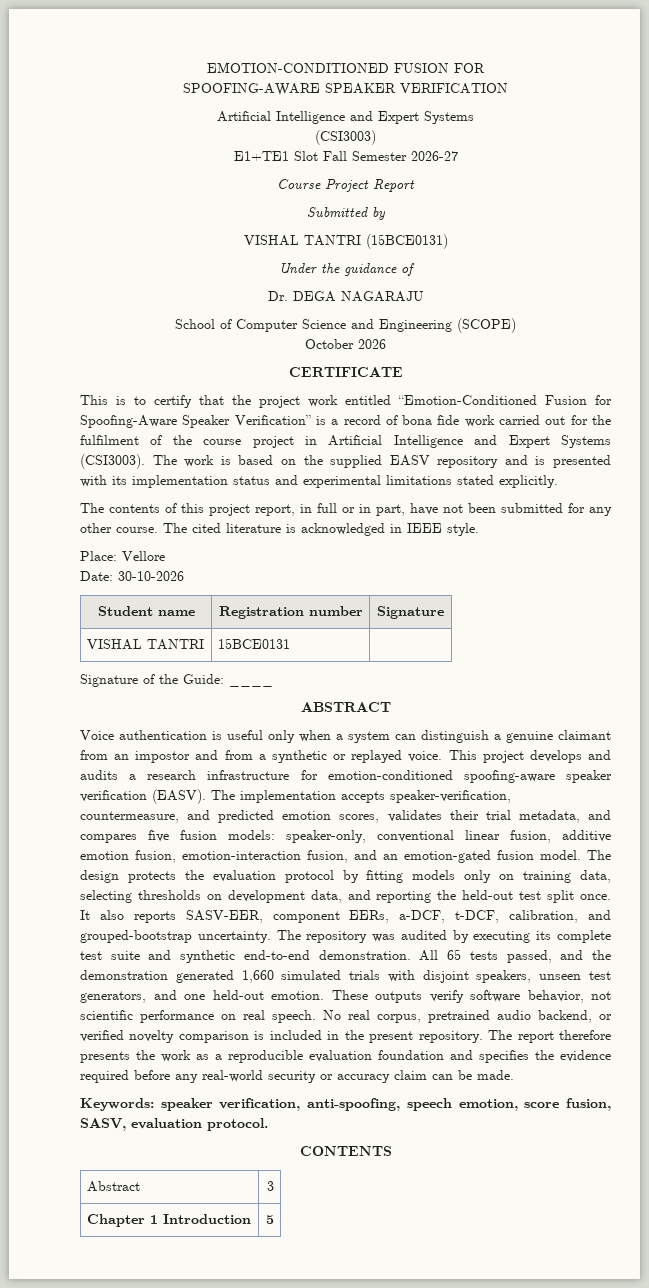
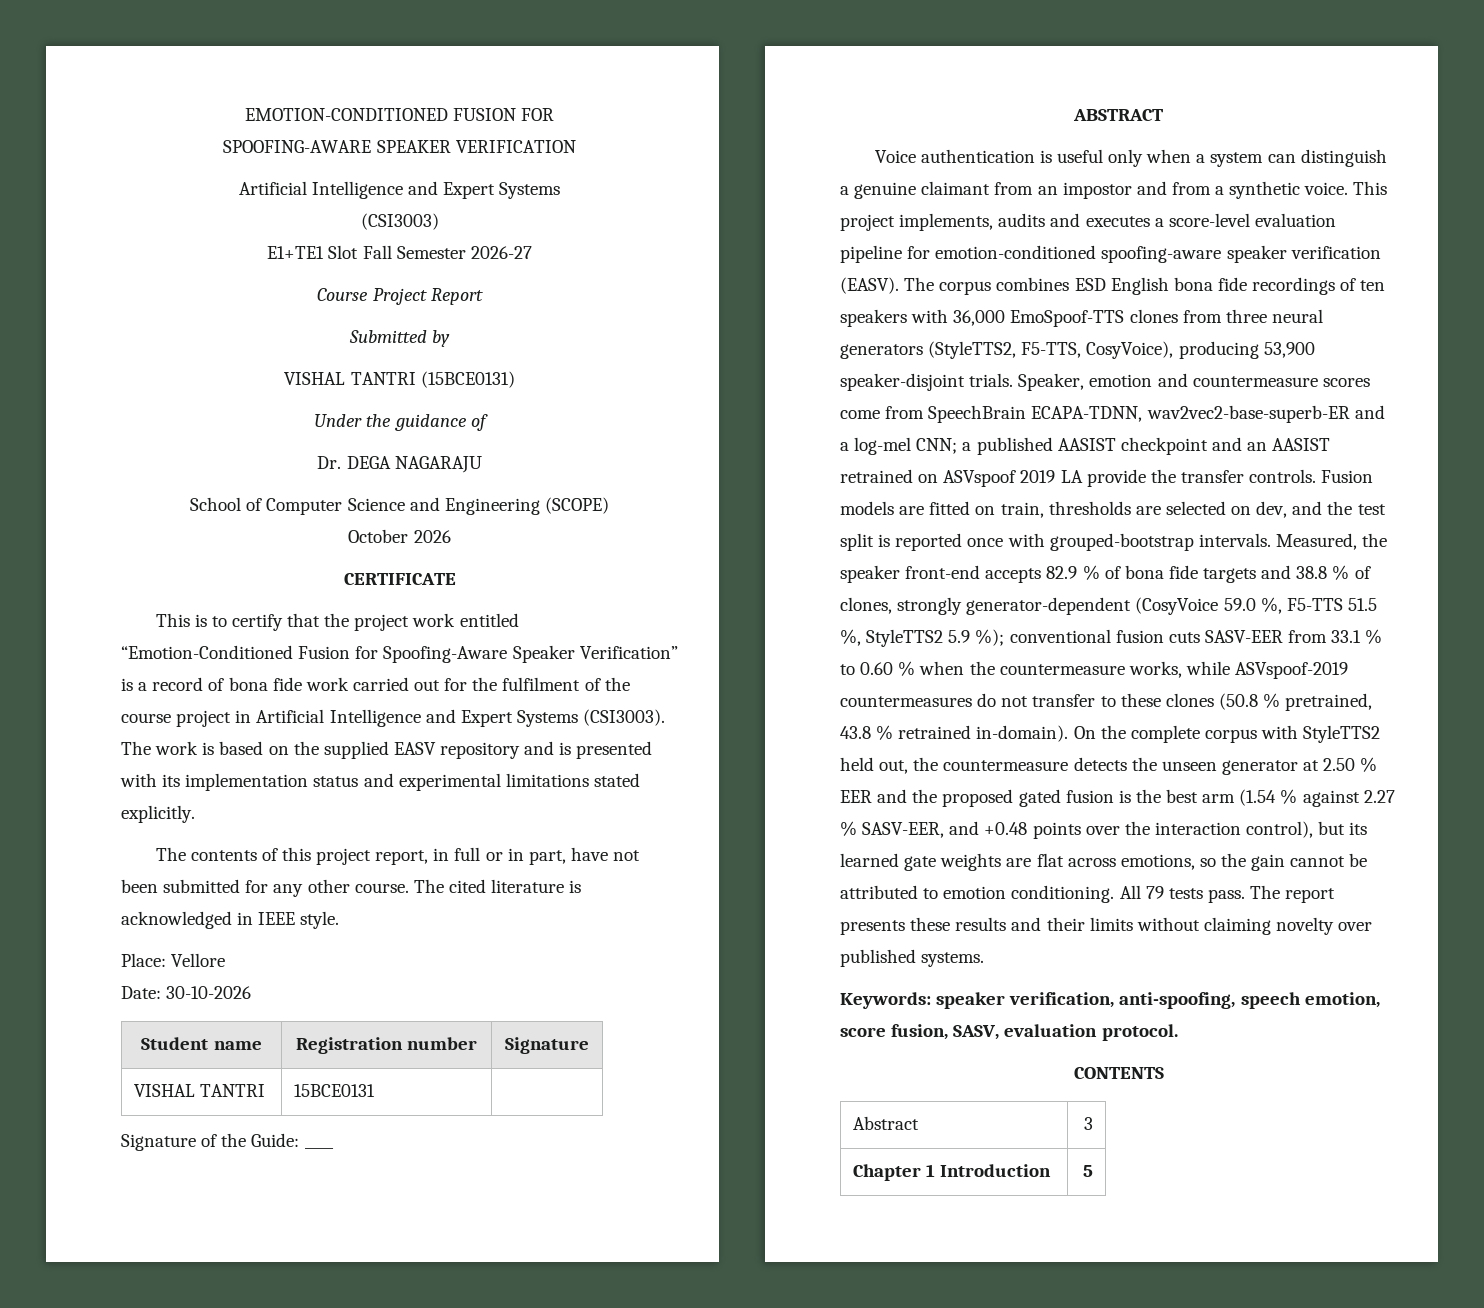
- Voice authentication is useful only when a system can distinguish a genuine claimant from an impostor and from a synthetic or replayed voice.
+ Voice authentication is useful only when a system can distinguish a genuine claimant from an impostor and from a synthetic voice.
- This project develops and audits a research infrastructure for emotion-conditioned spoofing-aware speaker verification (EASV).
+ This project implements, audits and executes a score-level evaluation pipeline for emotion-conditioned spoofing-aware speaker verification (EASV).
- The implementation accepts speaker-verification, countermeasure, and predicted emotion scores, validates their trial metadata, and compares five fusion models: speaker-only, conventional linear fusion, additive emotion fusion, emotion-interaction fusion, and an emotion-gated fusion model. The design protects the evaluation protocol by fitting models only on training data, selecting thresholds on development data, and reporting the held-out test split once. It also reports SASV-EER, component EERs, a-DCF, t-DCF, calibration, and grouped-bootstrap uncertainty. The repository was audited by executing its complete test suite and synthetic end-to-end demonstration. All 65 tests passed, and the demonstration generated 1,660 simulated trials with disjoint speakers, unseen test generators, and one held-out emotion. These outputs verify software behavior, not scientific performance on real speech. No real corpus, pretrained audio backend, or verified novelty comparison is included in the present repository. The report therefore presents the work as a reproducible evaluation foundation and specifies the evidence required before any real-world security or accuracy claim can be made.
+ The corpus combines ESD English bona fide recordings of ten speakers with 36,000 EmoSpoof-TTS clones from three neural generators (StyleTTS2, F5-TTS, CosyVoice), producing 53,900 speaker-disjoint trials. Speaker, emotion and countermeasure scores come from SpeechBrain ECAPA-TDNN, wav2vec2-base-superb-ER and a log-mel CNN; a published AASIST checkpoint and an AASIST retrained on ASVspoof 2019 LA provide the transfer controls. Fusion models are fitted on train, thresholds are selected on dev, and the test split is reported once with grouped-bootstrap intervals. Measured, the speaker front-end accepts 82.9 % of bona fide targets and 38.8 % of clones, strongly generator-dependent (CosyVoice 59.0 %, F5-TTS 51.5 %, StyleTTS2 5.9 %); conventional fusion cuts SASV-EER from 33.1 % to 0.60 % when the countermeasure works, while ASVspoof-2019 countermeasures do not transfer to these clones (50.8 % pretrained, 43.8 % retrained in-domain). On the complete corpus with StyleTTS2 held out, the countermeasure detects the unseen generator at 2.50 % EER and the proposed gated fusion is the best arm (1.54 % against 2.27 % SASV-EER, and +0.48 points over the interaction control), but its learned gate weights are flat across emotions, so the gain cannot be attributed to emotion conditioning. All 79 tests pass. The report presents these results and their limits without claiming novelty over published systems.

